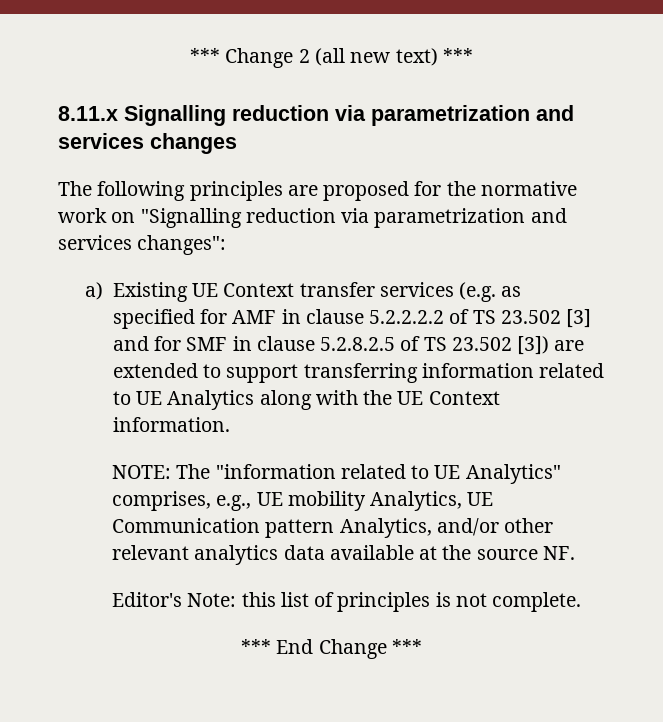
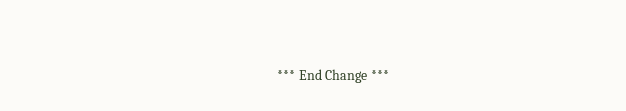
- *** Change 2 (all new text) ***
- 8.11.x Signalling reduction via parametrization and services changes
- The following principles are proposed for the normative work on "Signalling reduction via parametrization and services changes":
- a) Existing UE Context transfer services (e.g. as specified for AMF in clause 5.2.2.2.2 of TS 23.502 [3] and for SMF in clause 5.2.8.2.5 of TS 23.502 [3]) are extended to support transferring information related to UE Analytics along with the UE Context information.
- NOTE: The "information related to UE Analytics" comprises, e.g., UE mobility Analytics, UE Communication pattern Analytics, and/or other relevant analytics data available at the source NF.
- Editor's Note: this list of principles is not complete.

